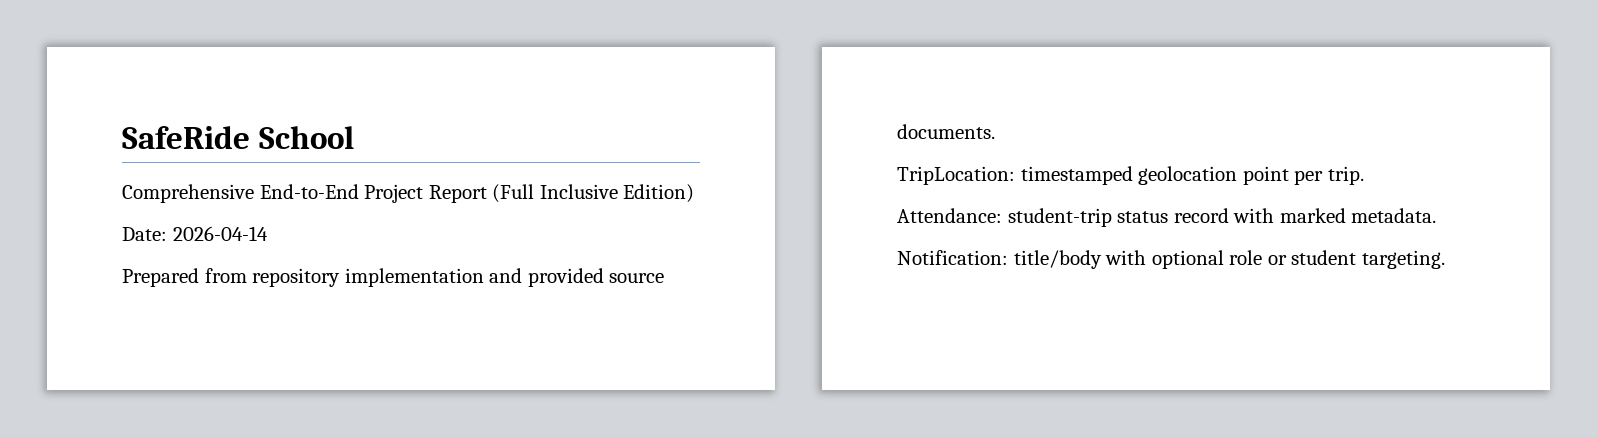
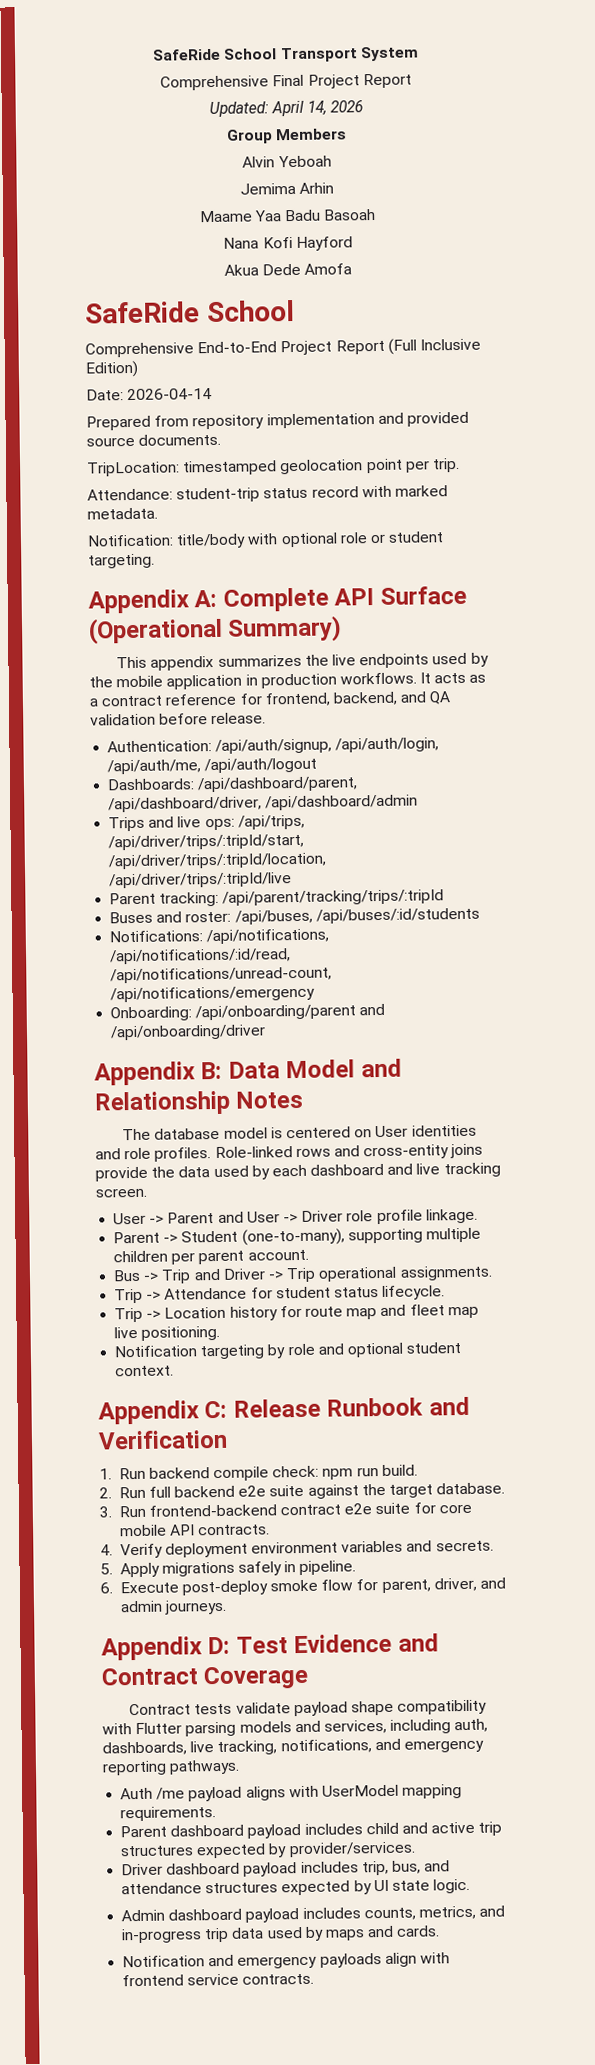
+ SafeRide School Transport System
+ Comprehensive Final Project Report
+ Updated: April 14, 2026
+ Group Members
+ Alvin Yeboah
+ Jemima Arhin
+ Maame Yaa Badu Basoah
+ Nana Kofi Hayford
+ Akua Dede Amofa
+ Appendix A: Complete API Surface (Operational Summary)
+ This appendix summarizes the live endpoints used by the mobile application in production workflows. It acts as a contract reference for frontend, backend, and QA validation before release.
+ Authentication: /api/auth/signup, /api/auth/login, /api/auth/me, /api/auth/logout
+ Dashboards: /api/dashboard/parent, /api/dashboard/driver, /api/dashboard/admin
+ Trips and live ops: /api/trips, /api/driver/trips/:tripId/start, /api/driver/trips/:tripId/location, /api/driver/trips/:tripId/live
+ Parent tracking: /api/parent/tracking/trips/:tripId
+ Buses and roster: /api/buses, /api/buses/:id/students
+ Notifications: /api/notifications, /api/notifications/:id/read, /api/notifications/unread-count, /api/notifications/emergency
+ Onboarding: /api/onboarding/parent and /api/onboarding/driver
+ Appendix B: Data Model and Relationship Notes
+ The database model is centered on User identities and role profiles. Role-linked rows and cross-entity joins provide the data used by each dashboard and live tracking screen.
+ User -> Parent and User -> Driver role profile linkage.
+ Parent -> Student (one-to-many), supporting multiple children per parent account.
+ Bus -> Trip and Driver -> Trip operational assignments.
+ Trip -> Attendance for student status lifecycle.
+ Trip -> Location history for route map and fleet map live positioning.
+ Notification targeting by role and optional student context.
+ Appendix C: Release Runbook and Verification
+ 1. Run backend compile check: npm run build.
+ 2. Run full backend e2e suite against the target database.
+ 3. Run frontend-backend contract e2e suite for core mobile API contracts.
+ 4. Verify deployment environment variables and secrets.
+ 5. Apply migrations safely in pipeline.
+ 6. Execute post-deploy smoke flow for parent, driver, and admin journeys.
+ Appendix D: Test Evidence and Contract Coverage
+ Contract tests validate payload shape compatibility with Flutter parsing models and services, including auth, dashboards, live tracking, notifications, and emergency reporting pathways.
+ Auth /me payload aligns with UserModel mapping requirements.
+ Parent dashboard payload includes child and active trip structures expected by provider/services.
+ Driver dashboard payload includes trip, bus, and attendance structures expected by UI state logic.
+ Admin dashboard payload includes counts, metrics, and in-progress trip data used by maps and cards.
+ Notification and emergency payloads align with frontend service contracts.

